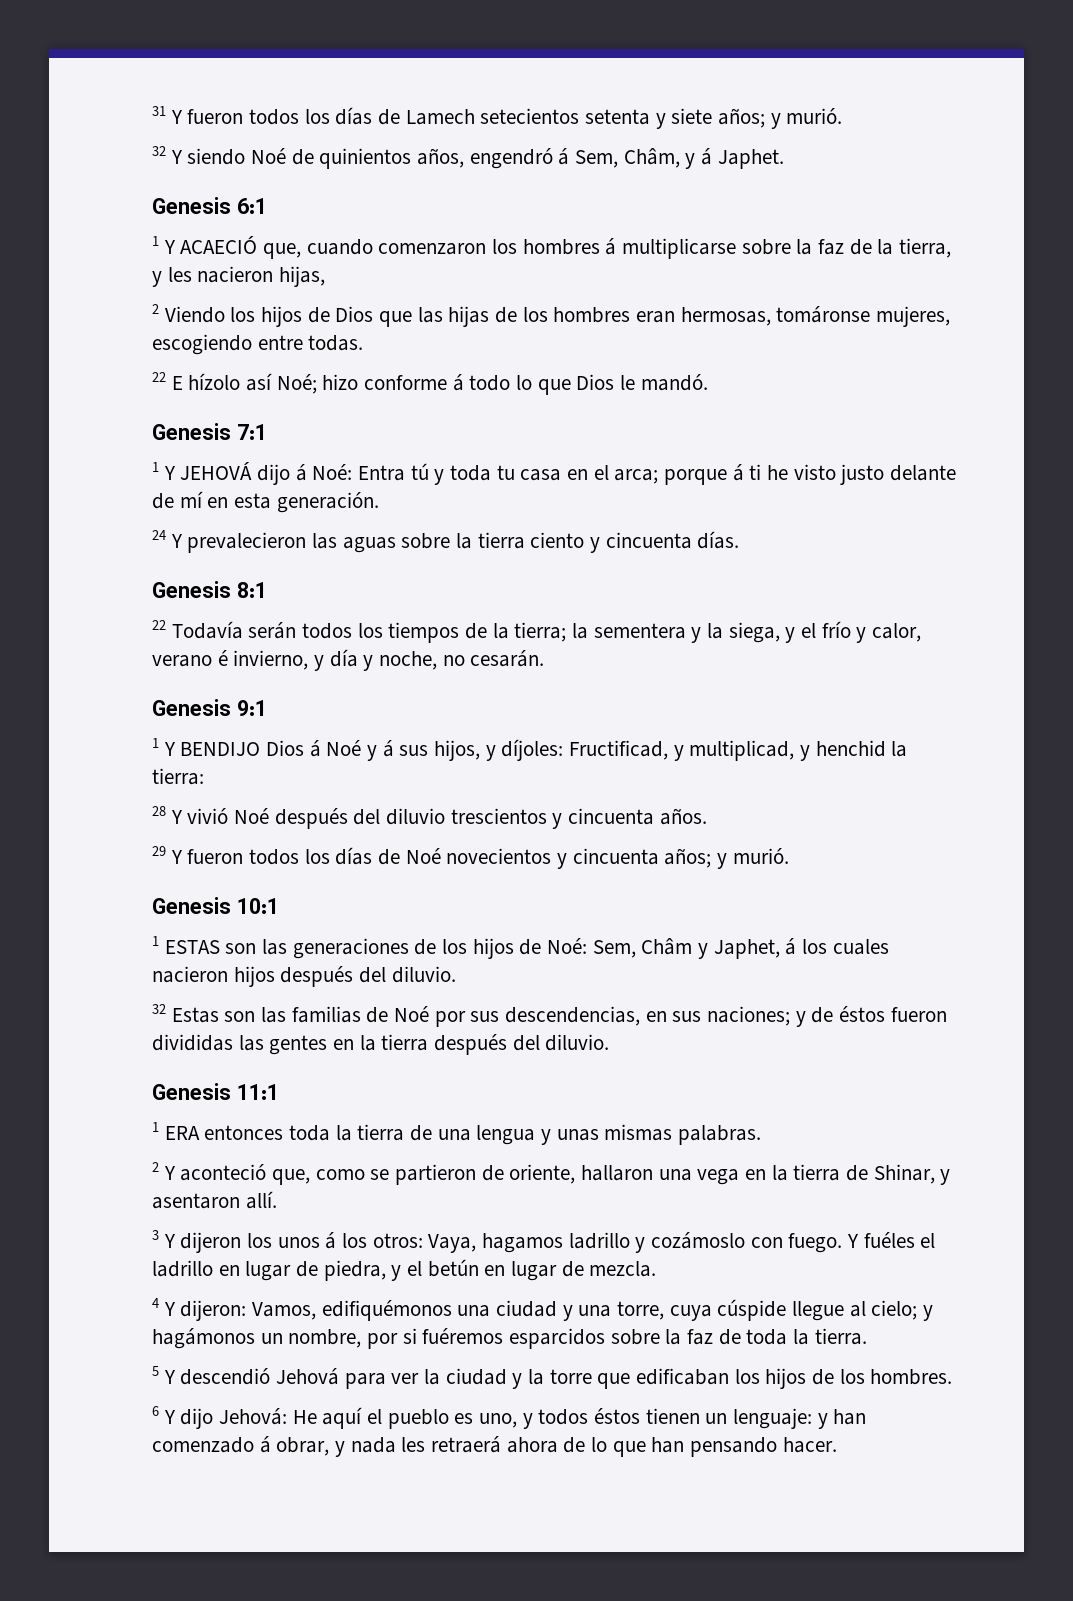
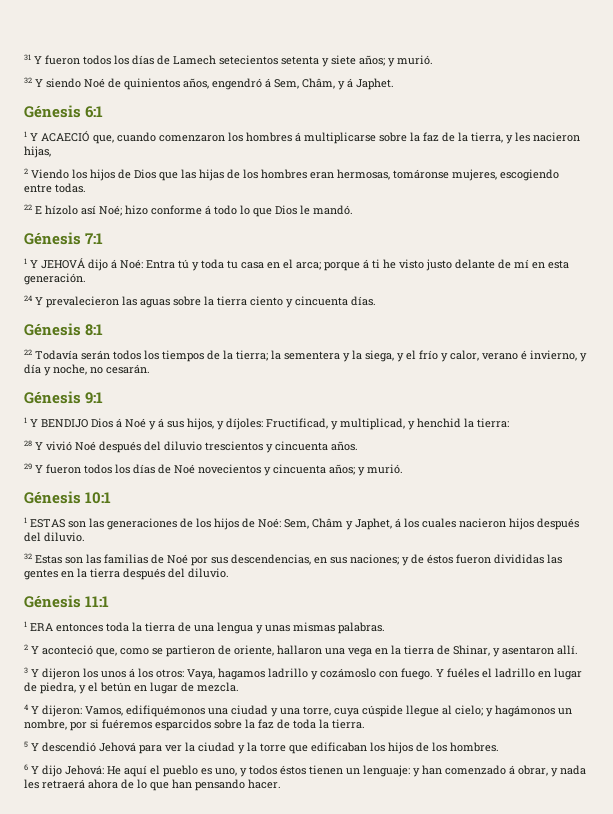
- Genesis 6:1
+ Génesis 6:1
- Genesis 7:1
+ Génesis 7:1
- Genesis 8:1
+ Génesis 8:1
- Genesis 9:1
+ Génesis 9:1
- Genesis 10:1
+ Génesis 10:1
- Genesis 11:1
+ Génesis 11:1

